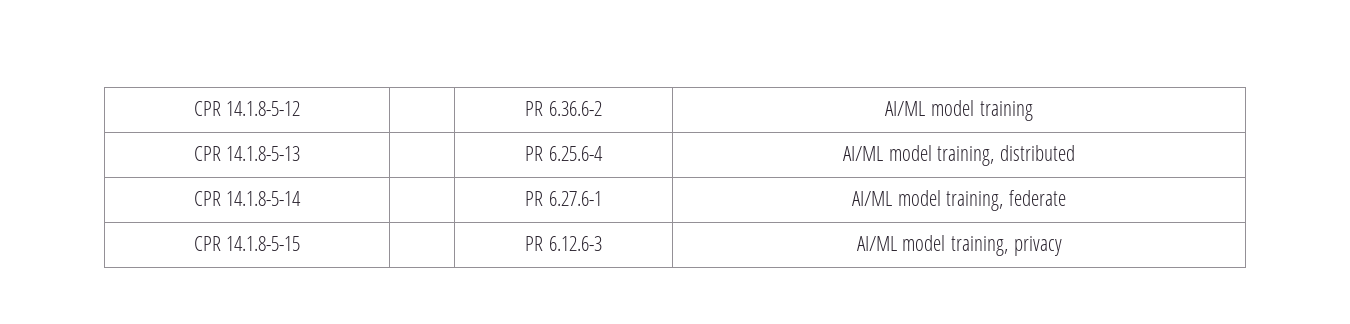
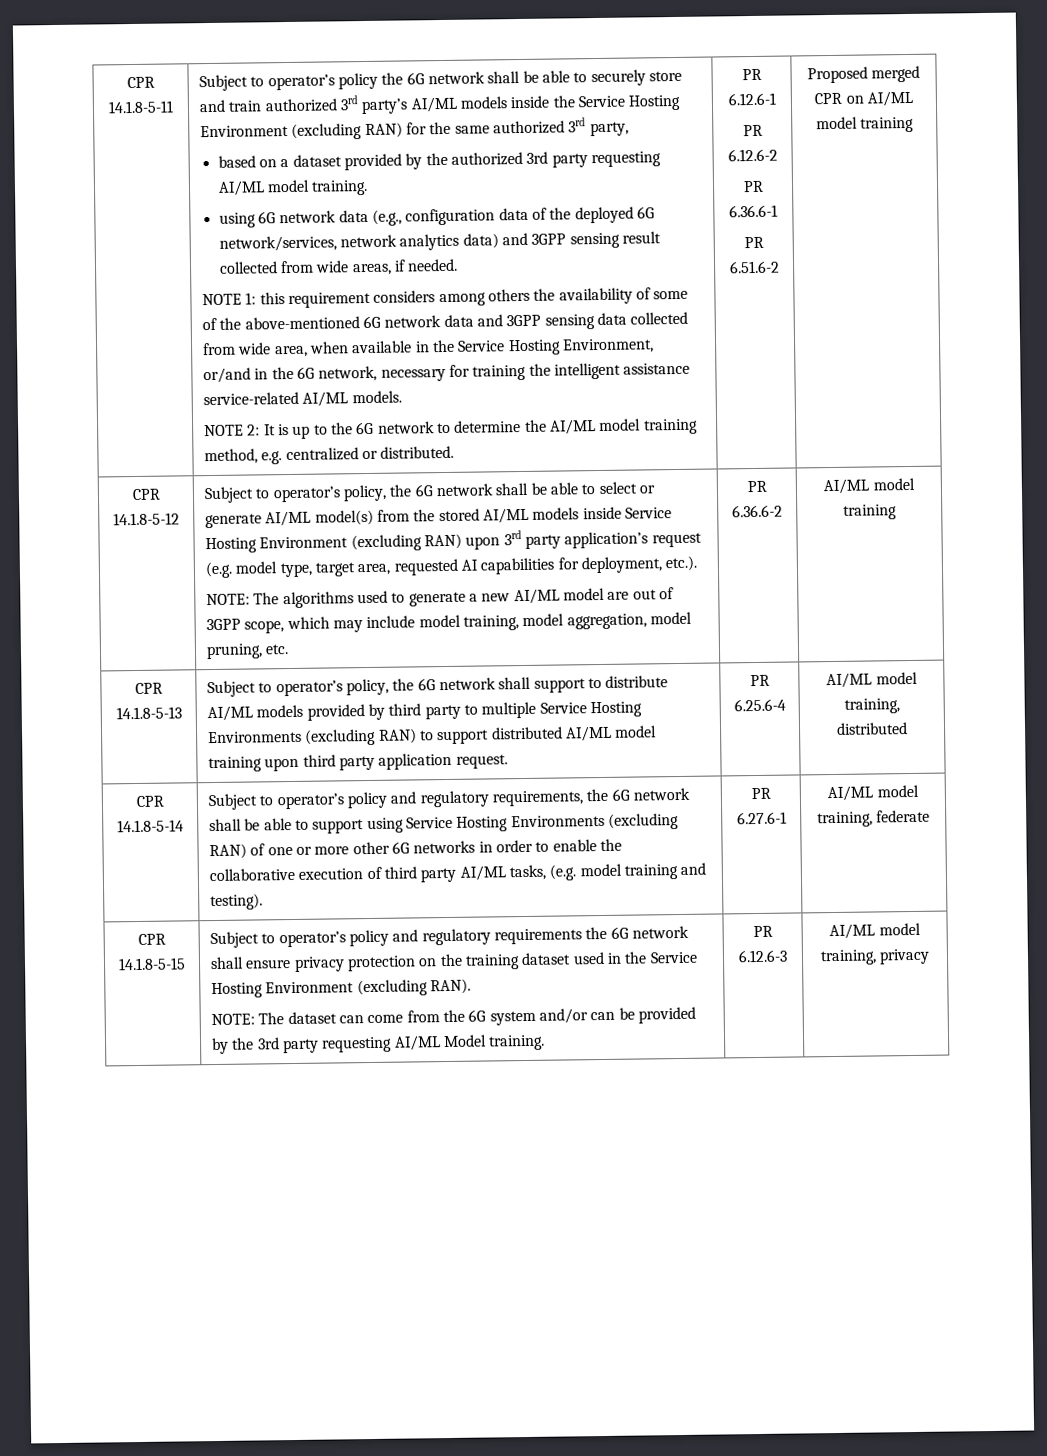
- CPR 14.1.8-5-12
+ CPR 14.1.8-5-11 | Subject to operator’s policy the 6G network shall be able to securely store and train authorized 3rd party’s AI/ML models inside the Service Hosting Environment (excluding RAN) for the same authorized 3rd party,
+ based on a dataset provided by the authorized 3rd party requesting AI/ML model training.
+ using 6G network data (e.g., configuration data of the deployed 6G network/services, network analytics data) and 3GPP sensing result collected from wide areas, if needed.
+ NOTE 1: this requirement considers among others the availability of some of the above-mentioned 6G network data and 3GPP sensing data collected from wide area, when available in the Service Hosting Environment, or/and in the 6G network, necessary for training the intelligent assistance service-related AI/ML models.
+ NOTE 2: It is up to the 6G network to determine the AI/ML model training method, e.g. centralized or distributed. | PR 6.12.6-1
+ PR 6.12.6-2
+ PR 6.36.6-1
+ PR 6.51.6-2 | Proposed merged CPR on AI/ML model training
+ CPR 14.1.8-5-12 | Subject to operator’s policy, the 6G network shall be able to select or generate AI/ML model(s) from the stored AI/ML models inside Service Hosting Environment (excluding RAN) upon 3rd party application’s request (e.g. model type, target area, requested AI capabilities for deployment, etc.).
+ NOTE: The algorithms used to generate a new AI/ML model are out of 3GPP scope, which may include model training, model aggregation, model pruning, etc.
+ Subject to operator’s policy, the 6G network shall support to distribute AI/ML models provided by third party to multiple Service Hosting Environments (excluding RAN) to support distributed AI/ML model training upon third party application request.
+ Subject to operator’s policy and regulatory requirements, the 6G network shall be able to support using Service Hosting Environments (excluding RAN) of one or more other 6G networks in order to enable the collaborative execution of third party AI/ML tasks, (e.g. model training and testing).
+ Subject to operator’s policy and regulatory requirements the 6G network shall ensure privacy protection on the training dataset used in the Service Hosting Environment (excluding RAN).
+ NOTE: The dataset can come from the 6G system and/or can be provided by the 3rd party requesting AI/ML Model training.

